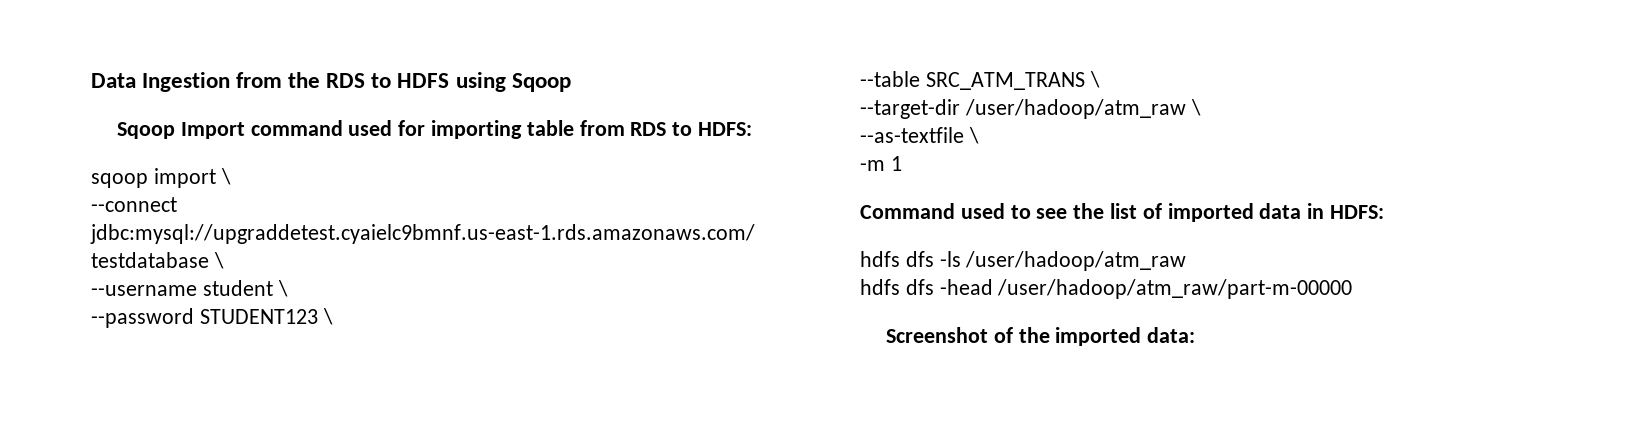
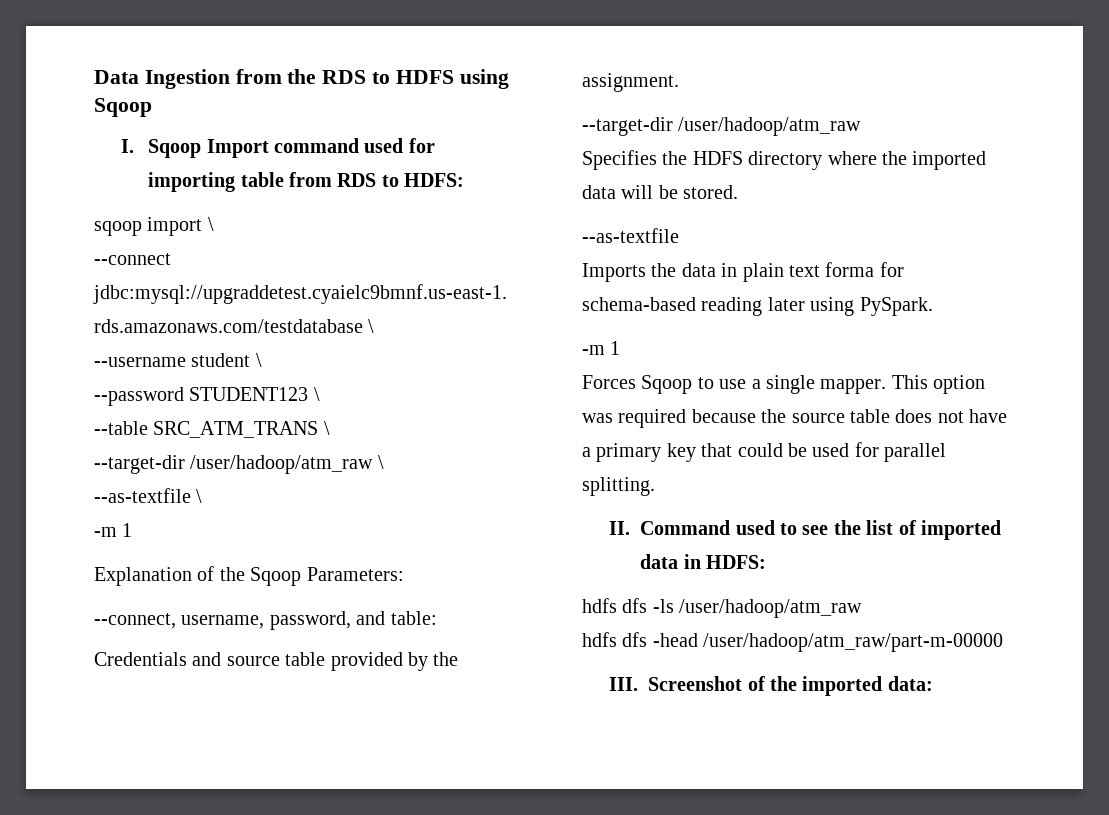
- Sqoop Import command used for importing table from RDS to HDFS:
+ I. Sqoop Import command used for importing table from RDS to HDFS:
- Command used to see the list of imported data in HDFS:
+ Explanation of the Sqoop Parameters:
+ --connect, username, password, and table:
+ Credentials and source table provided by the assignment.
+ --target-dir /user/hadoop/atm_raw
+ Specifies the HDFS directory where the imported data will be stored.
+ --as-textfile
+ Imports the data in plain text forma for schema‑based reading later using PySpark.
+ -m 1
+ Forces Sqoop to use a single mapper. This option was required because the source table does not have a primary key that could be used for parallel splitting.
+ II. Command used to see the list of imported data in HDFS:
- Screenshot of the imported data:
+ III. Screenshot of the imported data:

